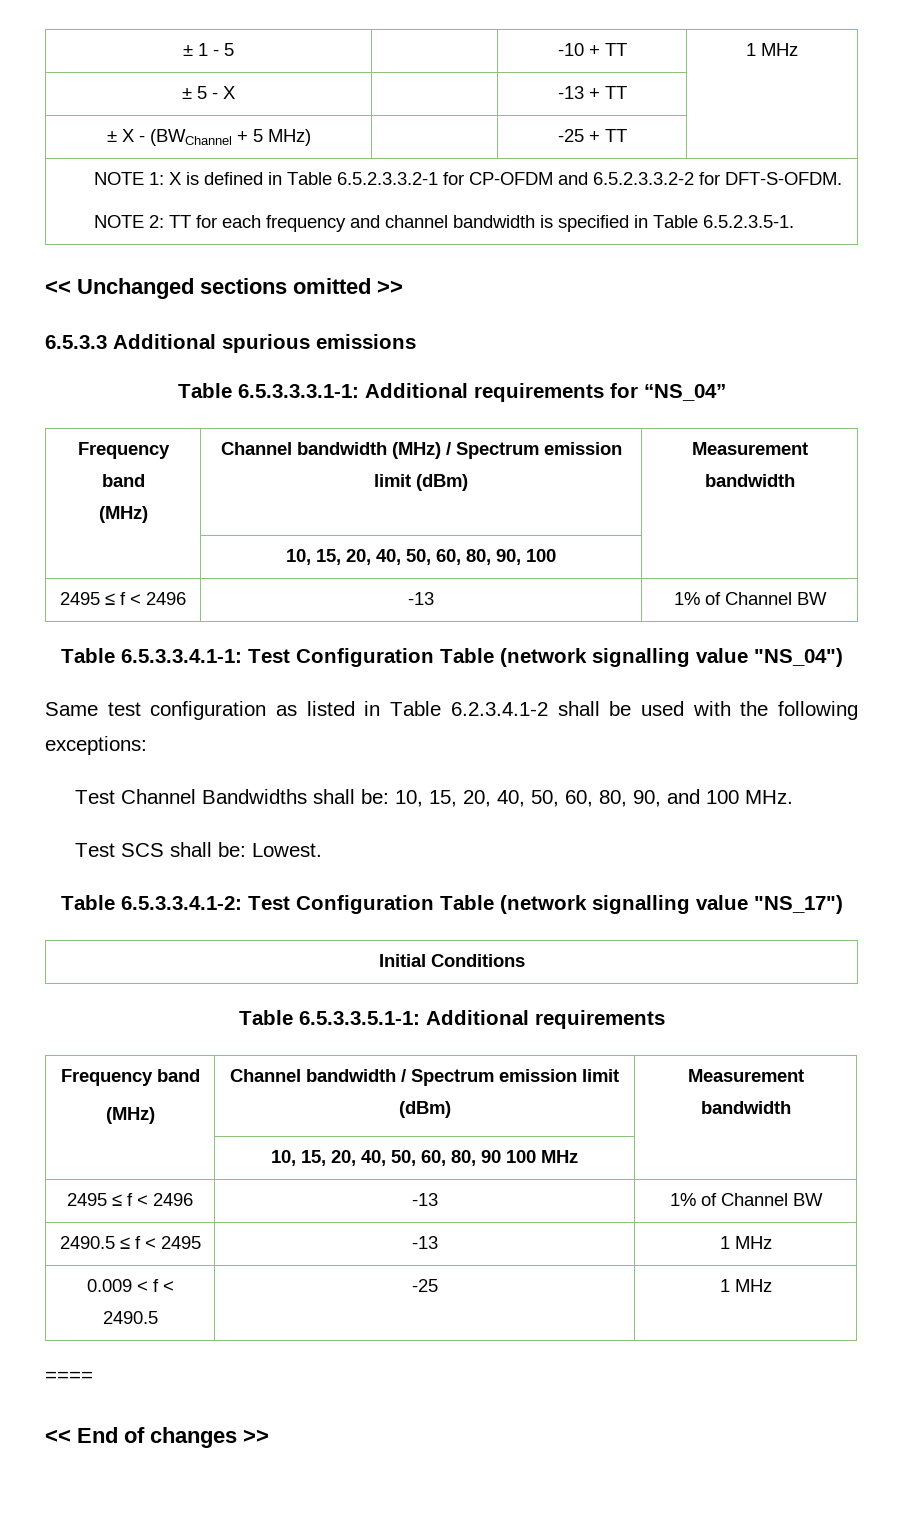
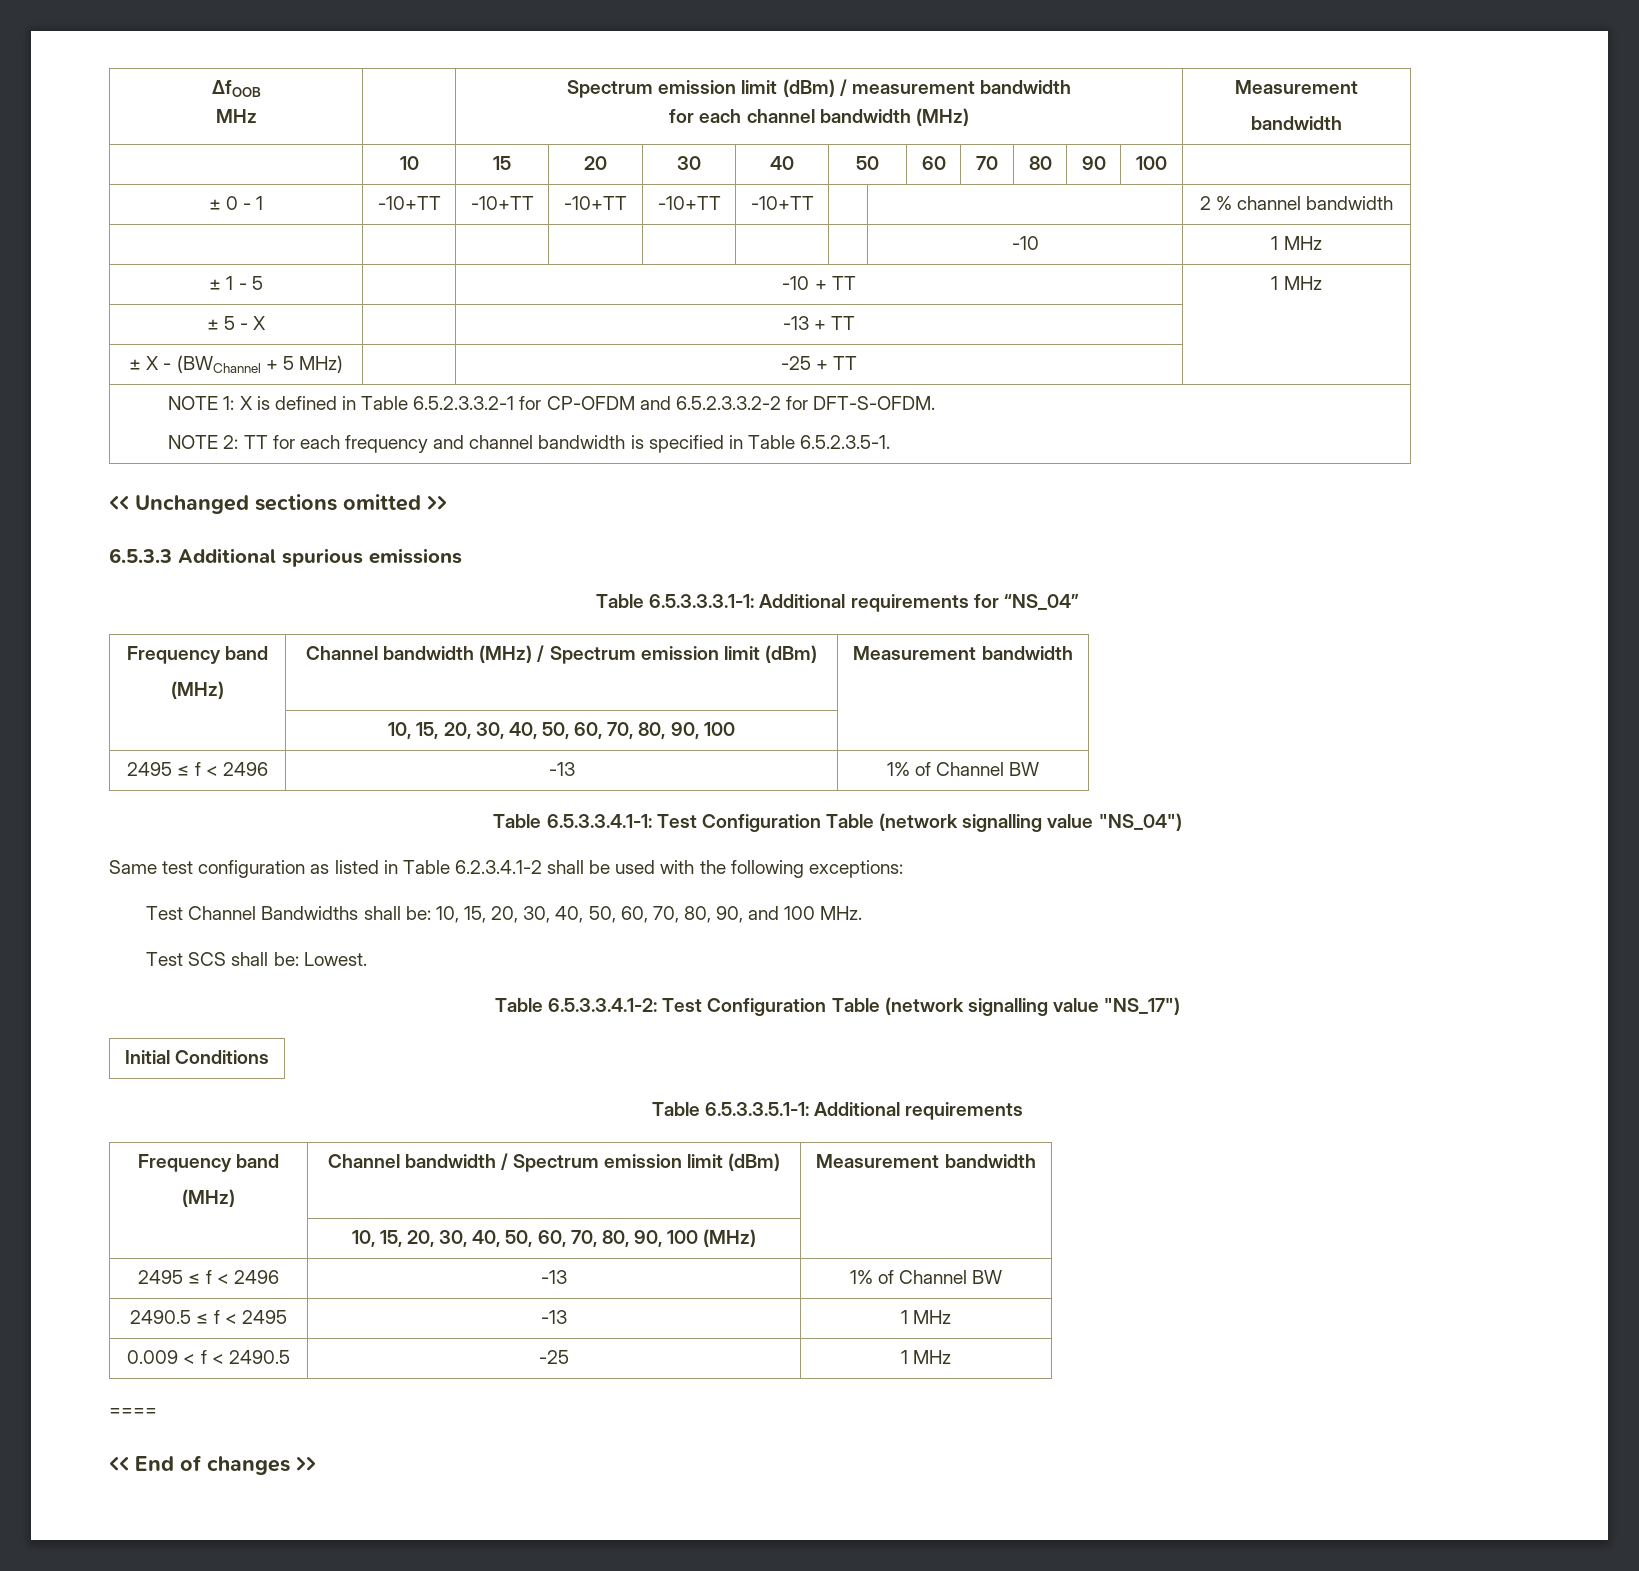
+ ΔfOOB
+ MHz | | Spectrum emission limit (dBm) / measurement bandwidth
+ for each channel bandwidth (MHz) | Measurement
+ bandwidth
+ | 10 | 15 | 20 | 30 | 40 | 50 | 60 | 70 | 80 | 90 | 100 |
+ ± 0 - 1 | -10+TT | -10+TT | -10+TT | -10+TT | -10+TT | | | 2 % channel bandwidth
+ | | | | | | | -10 | 1 MHz
- | 10, 15, 20, 40, 50, 60, 80, 90, 100 |
+ | 10, 15, 20, 30, 40, 50, 60, 70, 80, 90, 100 |
- Test Channel Bandwidths shall be: 10, 15, 20, 40, 50, 60, 80, 90, and 100 MHz.
+ Test Channel Bandwidths shall be: 10, 15, 20, 30, 40, 50, 60, 70, 80, 90, and 100 MHz.
- | 10, 15, 20, 40, 50, 60, 80, 90 100 MHz |
+ | 10, 15, 20, 30, 40, 50, 60, 70, 80, 90, 100 (MHz) |

